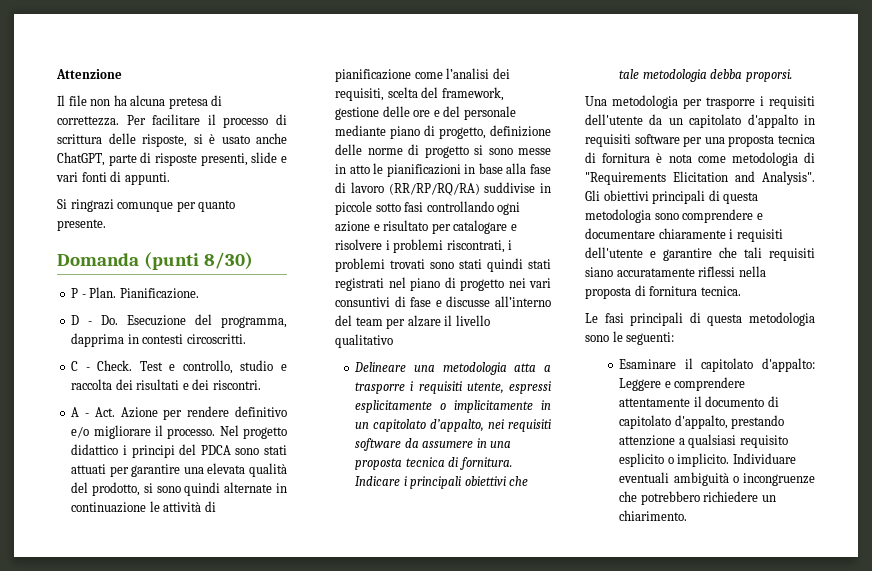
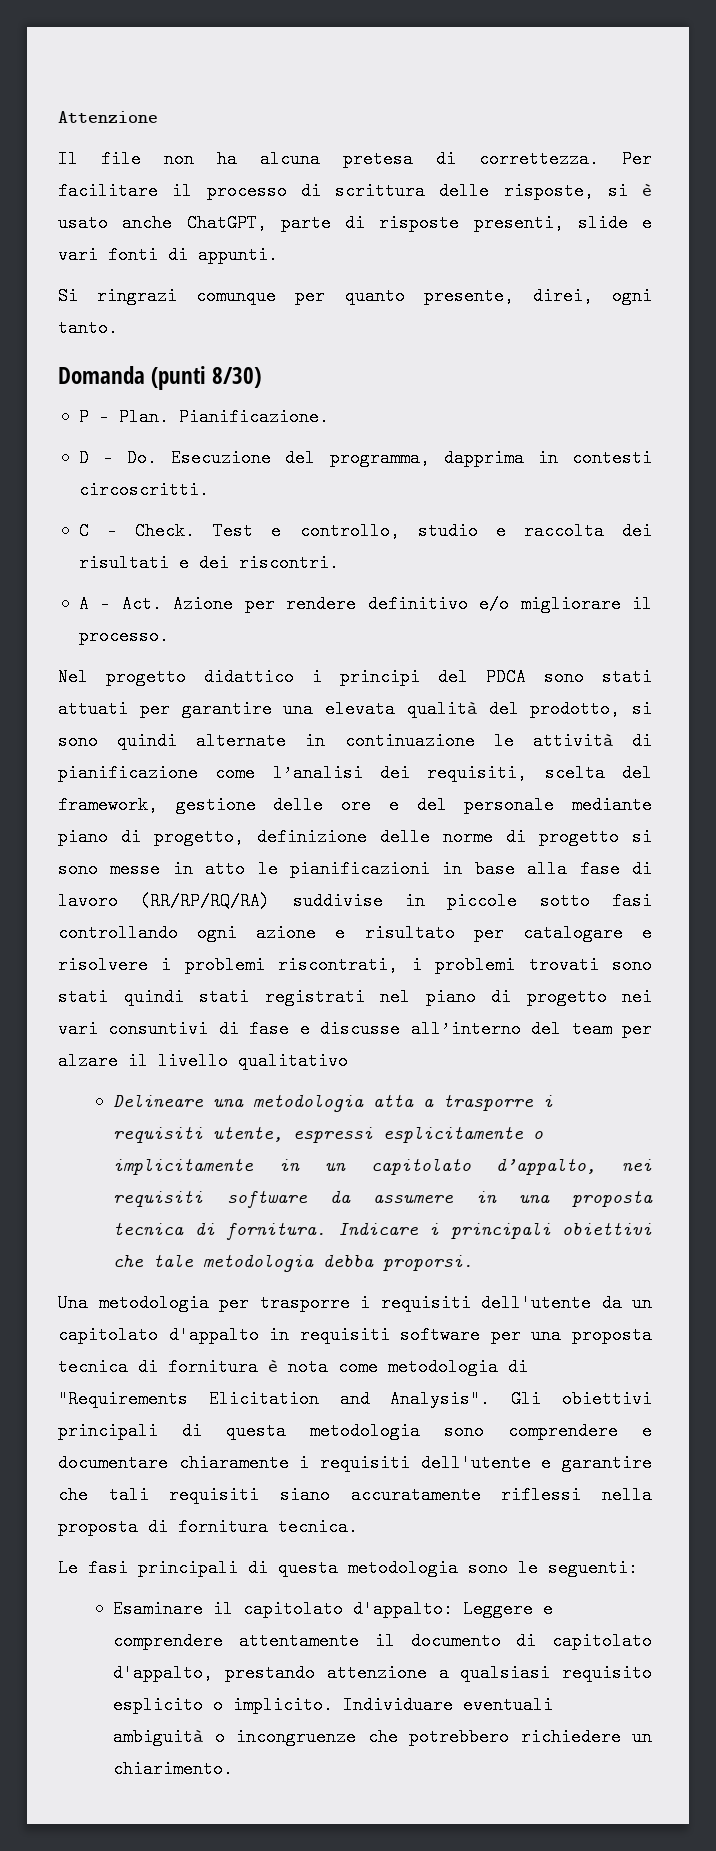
- Si ringrazi comunque per quanto presente.
+ Si ringrazi comunque per quanto presente, direi, ogni tanto.
- A - Act. Azione per rendere definitivo e/o migliorare il processo. Nel progetto didattico i principi del PDCA sono stati attuati per garantire una elevata qualità del prodotto, si sono quindi alternate in continuazione le attività di pianificazione come l’analisi dei requisiti, scelta del framework, gestione delle ore e del personale mediante piano di progetto, definizione delle norme di progetto si sono messe in atto le pianificazioni in base alla fase di lavoro (RR/RP/RQ/RA) suddivise in piccole sotto fasi controllando ogni azione e risultato per catalogare e risolvere i problemi riscontrati, i problemi trovati sono stati quindi stati registrati nel piano di progetto nei vari consuntivi di fase e discusse all’interno del team per alzare il livello qualitativo
+ A - Act. Azione per rendere definitivo e/o migliorare il processo.
+ Nel progetto didattico i principi del PDCA sono stati attuati per garantire una elevata qualità del prodotto, si sono quindi alternate in continuazione le attività di pianificazione come l’analisi dei requisiti, scelta del framework, gestione delle ore e del personale mediante piano di progetto, definizione delle norme di progetto si sono messe in atto le pianificazioni in base alla fase di lavoro (RR/RP/RQ/RA) suddivise in piccole sotto fasi controllando ogni azione e risultato per catalogare e risolvere i problemi riscontrati, i problemi trovati sono stati quindi stati registrati nel piano di progetto nei vari consuntivi di fase e discusse all’interno del team per alzare il livello qualitativo

